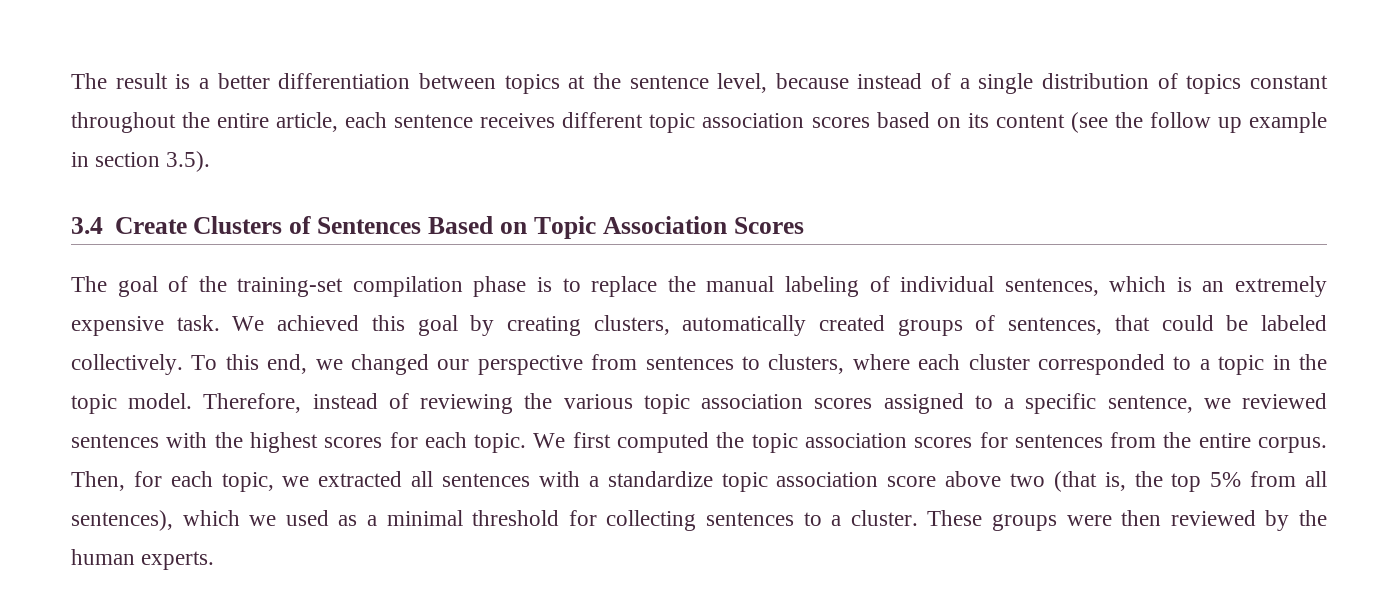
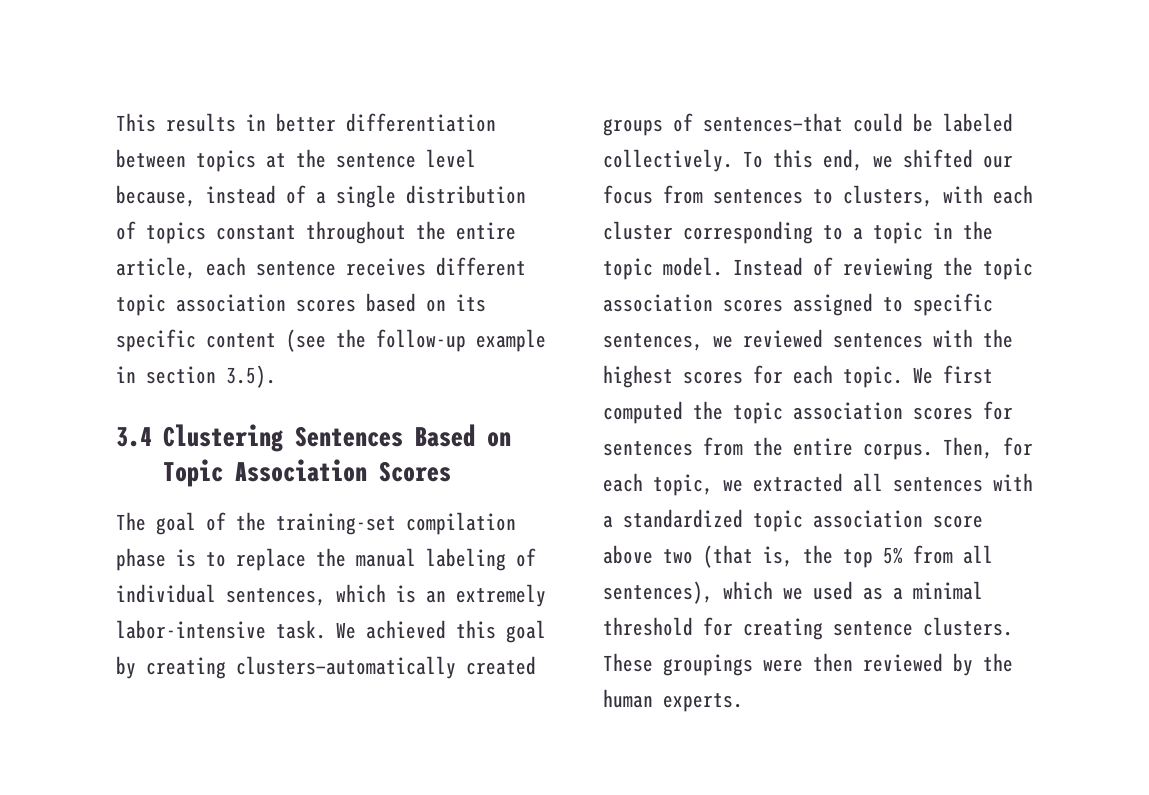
- The result is a better differentiation between topics at the sentence level, because instead of a single distribution of topics constant throughout the entire article, each sentence receives different topic association scores based on its content (see the follow up example in section 3.5).
+ This results in better differentiation between topics at the sentence level because, instead of a single distribution of topics constant throughout the entire article, each sentence receives different topic association scores based on its specific content (see the follow-up example in section 3.5).
- 3.4 Create Clusters of Sentences Based on Topic Association Scores
+ 3.4 Clustering Sentences Based on Topic Association Scores
- The goal of the training-set compilation phase is to replace the manual labeling of individual sentences, which is an extremely expensive task.
+ The goal of the training-set compilation phase is to replace the manual labeling of individual sentences, which is an extremely labor-intensive task.
- We achieved this goal by creating clusters, automatically created groups of sentences, that could be labeled collectively.
+ We achieved this goal by creating clusters—automatically created groups of sentences—that could be labeled collectively.
- To this end, we changed our perspective from sentences to clusters, where each cluster corresponded to a topic in the topic model.
+ To this end, we shifted our focus from sentences to clusters, with each cluster corresponding to a topic in the topic model.
- Therefore, instead of reviewing the various topic association scores assigned to a specific sentence, we reviewed sentences with the highest scores for each topic.
+ Instead of reviewing the topic association scores assigned to specific sentences, we reviewed sentences with the highest scores for each topic.
- Then, for each topic, we extracted all sentences with a standardize topic association score above two (that is, the top 5% from all sentences), which we used as a minimal threshold for collecting sentences to a cluster. These groups were then reviewed by the human experts.
+ Then, for each topic, we extracted all sentences with a standardized topic association score above two (that is, the top 5% from all sentences), which we used as a minimal threshold for creating sentence clusters. These groupings were then reviewed by the human experts.

